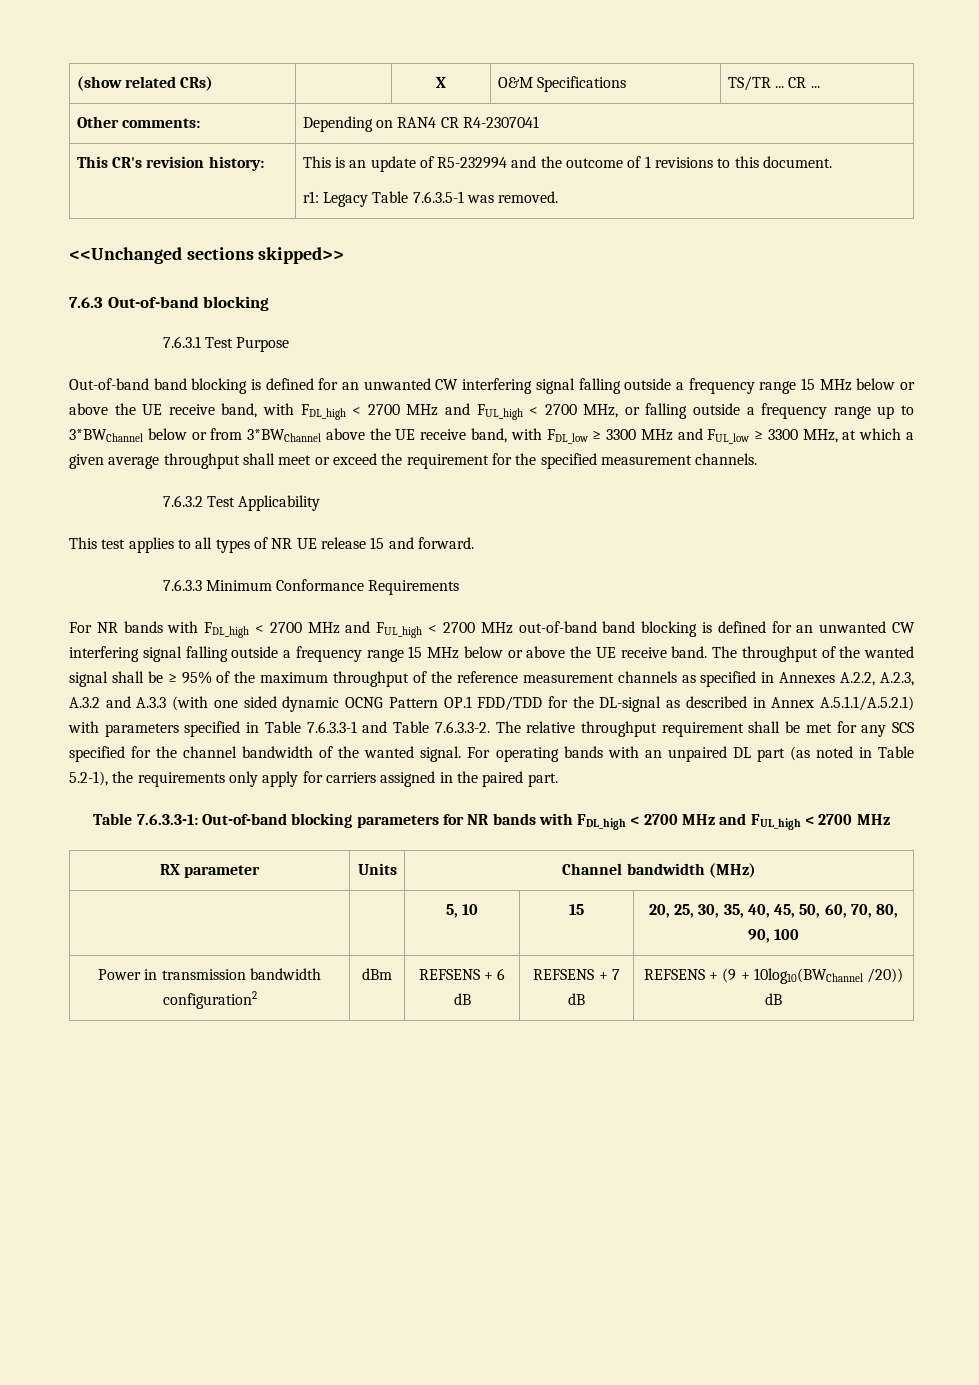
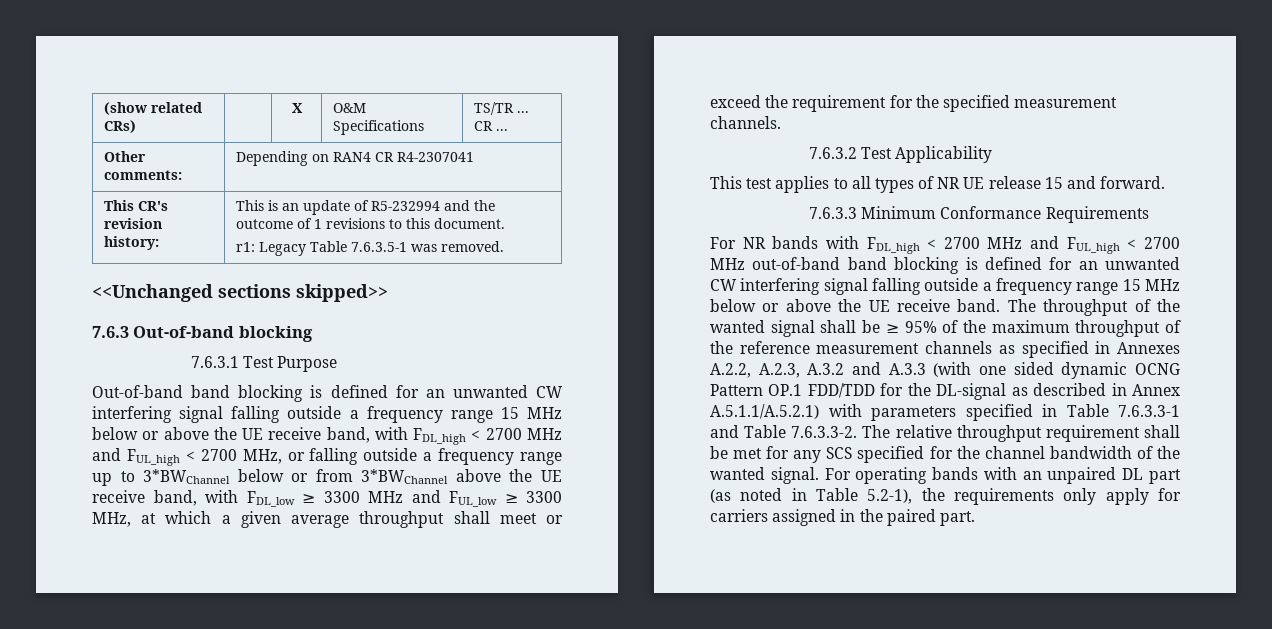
- Table 7.6.3.3-1: Out-of-band blocking parameters for NR bands with FDL_high < 2700 MHz and FUL_high < 2700 MHz
- RX parameter | Units | Channel bandwidth (MHz)
- | | 5, 10 | 15 | 20, 25, 30, 35, 40, 45, 50, 60, 70, 80, 90, 100
- Power in transmission bandwidth configuration2 | dBm | REFSENS + 6 dB | REFSENS + 7 dB | REFSENS + (9 + 10log10(BWChannel /20)) dB

